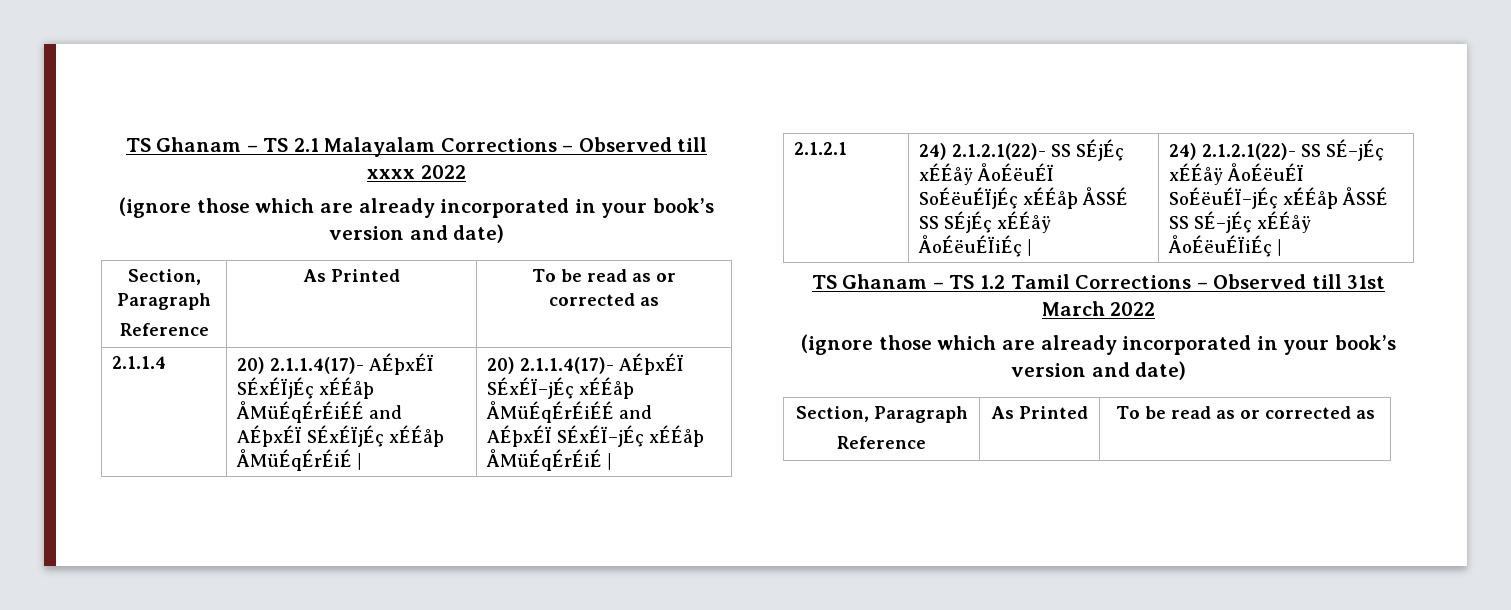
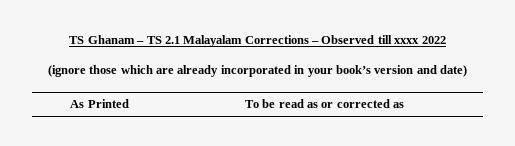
  TS Ghanam – TS 2.1 Malayalam Corrections – Observed till xxxx 2022
  (ignore those which are already incorporated in your book’s version and date)
- Section, Paragraph
- Reference | As Printed | To be read as or corrected as
- 2.1.1.4 | 20) 2.1.1.4(17)- AÉþxÉÏ SÉxÉÏjÉç xÉÉåþ ÅMüÉqÉrÉiÉÉ and AÉþxÉÏ SÉxÉÏjÉç xÉÉåþ ÅMüÉqÉrÉiÉ | | 20) 2.1.1.4(17)- AÉþxÉÏ SÉxÉÏ–jÉç xÉÉåþ ÅMüÉqÉrÉiÉÉ and AÉþxÉÏ SÉxÉÏ–jÉç xÉÉåþ ÅMüÉqÉrÉiÉ |
- 2.1.2.1 | 24) 2.1.2.1(22)- SS SÉjÉç xÉÉåÿ ÅoÉëuÉÏ SoÉëuÉÏjÉç xÉÉåþ ÅSSÉ SS SÉjÉç xÉÉåÿ ÅoÉëuÉÏiÉç | | 24) 2.1.2.1(22)- SS SÉ–jÉç xÉÉåÿ ÅoÉëuÉÏ SoÉëuÉÏ–jÉç xÉÉåþ ÅSSÉ SS SÉ–jÉç xÉÉåÿ ÅoÉëuÉÏiÉç |
- TS Ghanam – TS 1.2 Tamil Corrections – Observed till 31st March 2022
- (ignore those which are already incorporated in your book’s version and date)
- Section, Paragraph
- Reference | As Printed | To be read as or corrected as
+ As Printed | To be read as or corrected as

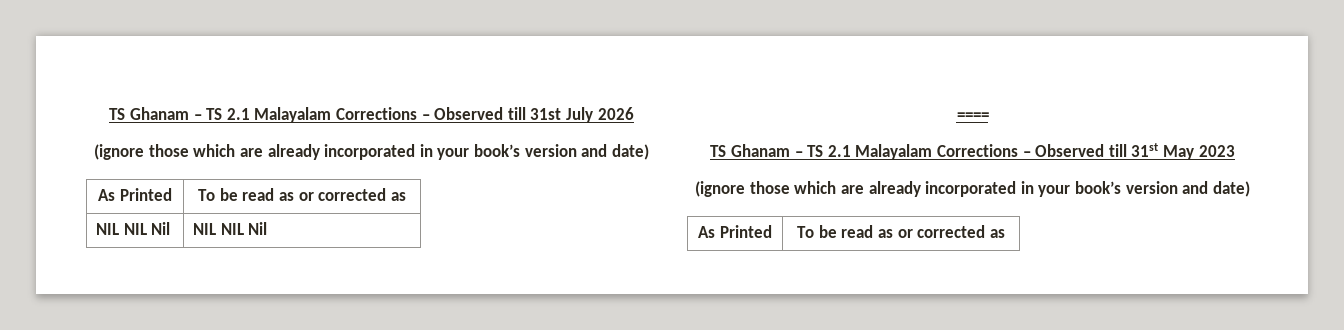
- TS Ghanam – TS 2.1 Malayalam Corrections – Observed till xxxx 2022
+ TS Ghanam – TS 2.1 Malayalam Corrections – Observed till 31st July 2026
+ NIL NIL Nil | NIL NIL Nil
+ ====
+ TS Ghanam – TS 2.1 Malayalam Corrections – Observed till 31st May 2023
+ (ignore those which are already incorporated in your book’s version and date)
+ As Printed | To be read as or corrected as

